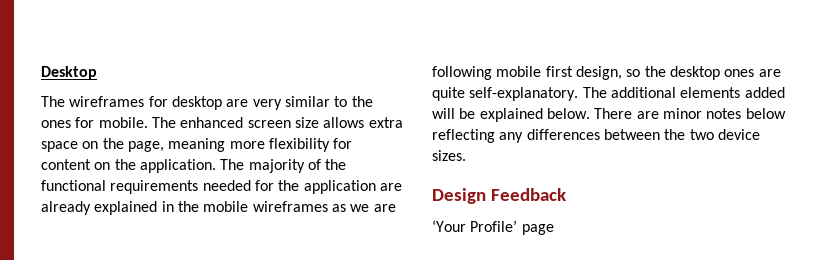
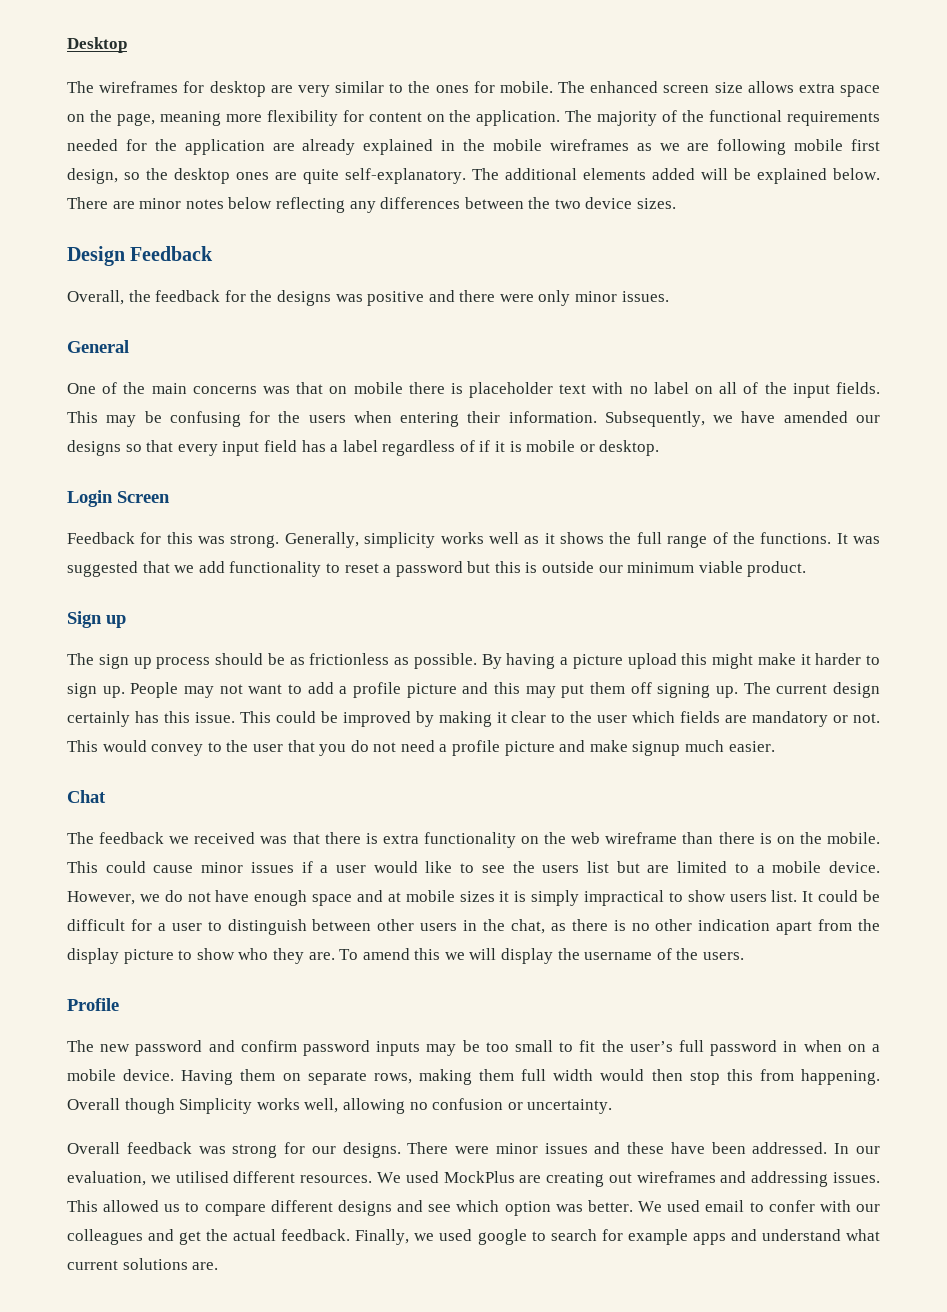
- ‘Your Profile’ page
+ Overall, the feedback for the designs was positive and there were only minor issues.
+ General
+ One of the main concerns was that on mobile there is placeholder text with no label on all of the input fields. This may be confusing for the users when entering their information. Subsequently, we have amended our designs so that every input field has a label regardless of if it is mobile or desktop.
+ Login Screen
+ Feedback for this was strong. Generally, simplicity works well as it shows the full range of the functions. It was suggested that we add functionality to reset a password but this is outside our minimum viable product.
+ Sign up
+ The sign up process should be as frictionless as possible. By having a picture upload this might make it harder to sign up. People may not want to add a profile picture and this may put them off signing up. The current design certainly has this issue. This could be improved by making it clear to the user which fields are mandatory or not. This would convey to the user that you do not need a profile picture and make signup much easier.
+ Chat
+ The feedback we received was that there is extra functionality on the web wireframe than there is on the mobile. This could cause minor issues if a user would like to see the users list but are limited to a mobile device. However, we do not have enough space and at mobile sizes it is simply impractical to show users list. It could be difficult for a user to distinguish between other users in the chat, as there is no other indication apart from the display picture to show who they are. To amend this we will display the username of the users.
+ Profile
+ The new password and confirm password inputs may be too small to fit the user’s full password in when on a mobile device. Having them on separate rows, making them full width would then stop this from happening. Overall though Simplicity works well, allowing no confusion or uncertainty.
+ Overall feedback was strong for our designs. There were minor issues and these have been addressed. In our evaluation, we utilised different resources. We used MockPlus are creating out wireframes and addressing issues. This allowed us to compare different designs and see which option was better. We used email to confer with our colleagues and get the actual feedback. Finally, we used google to search for example apps and understand what current solutions are.

